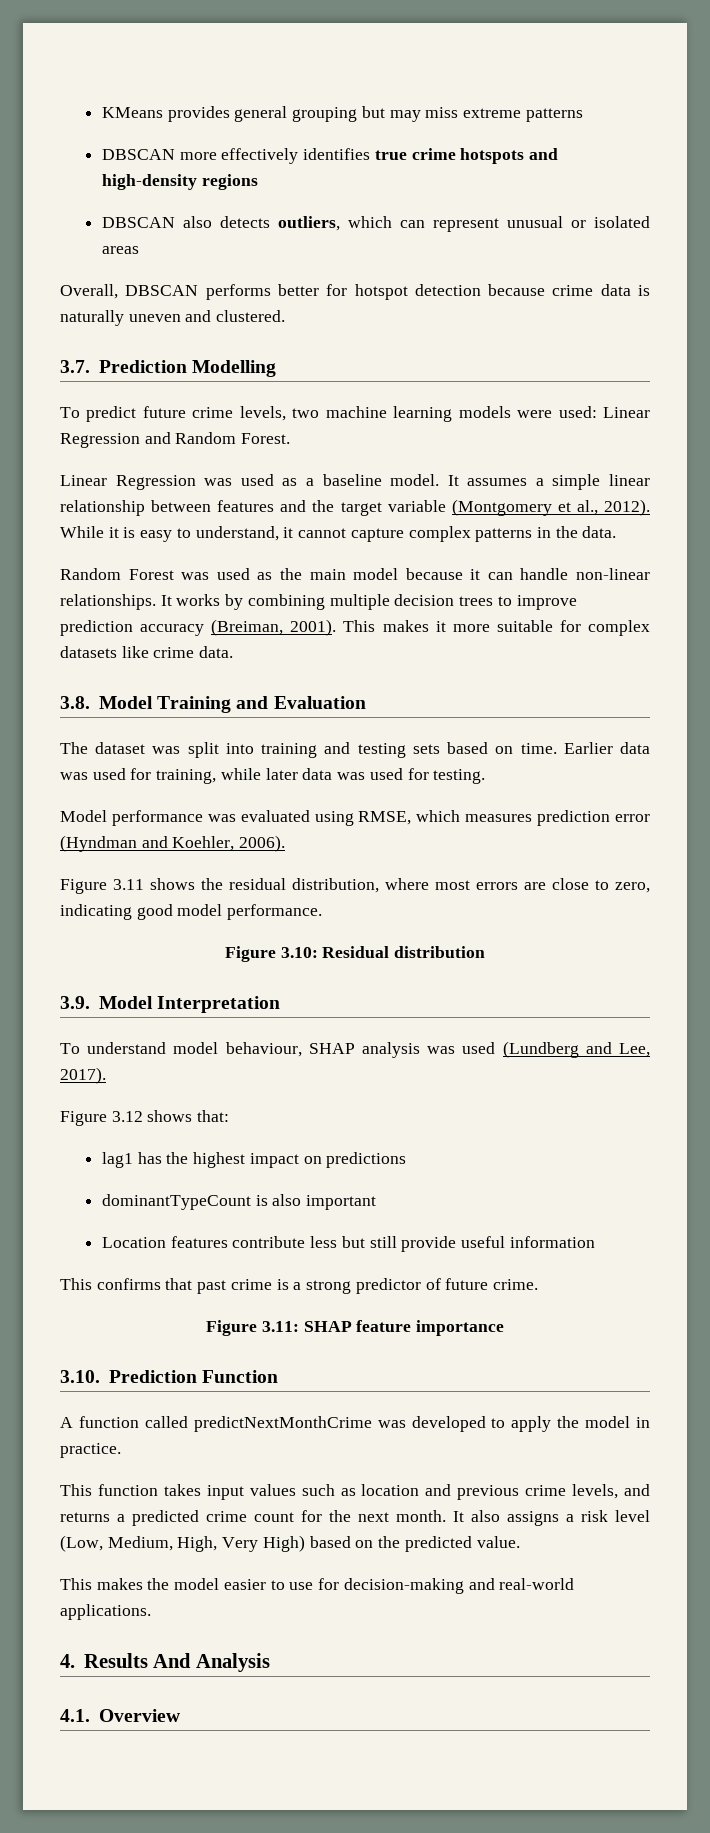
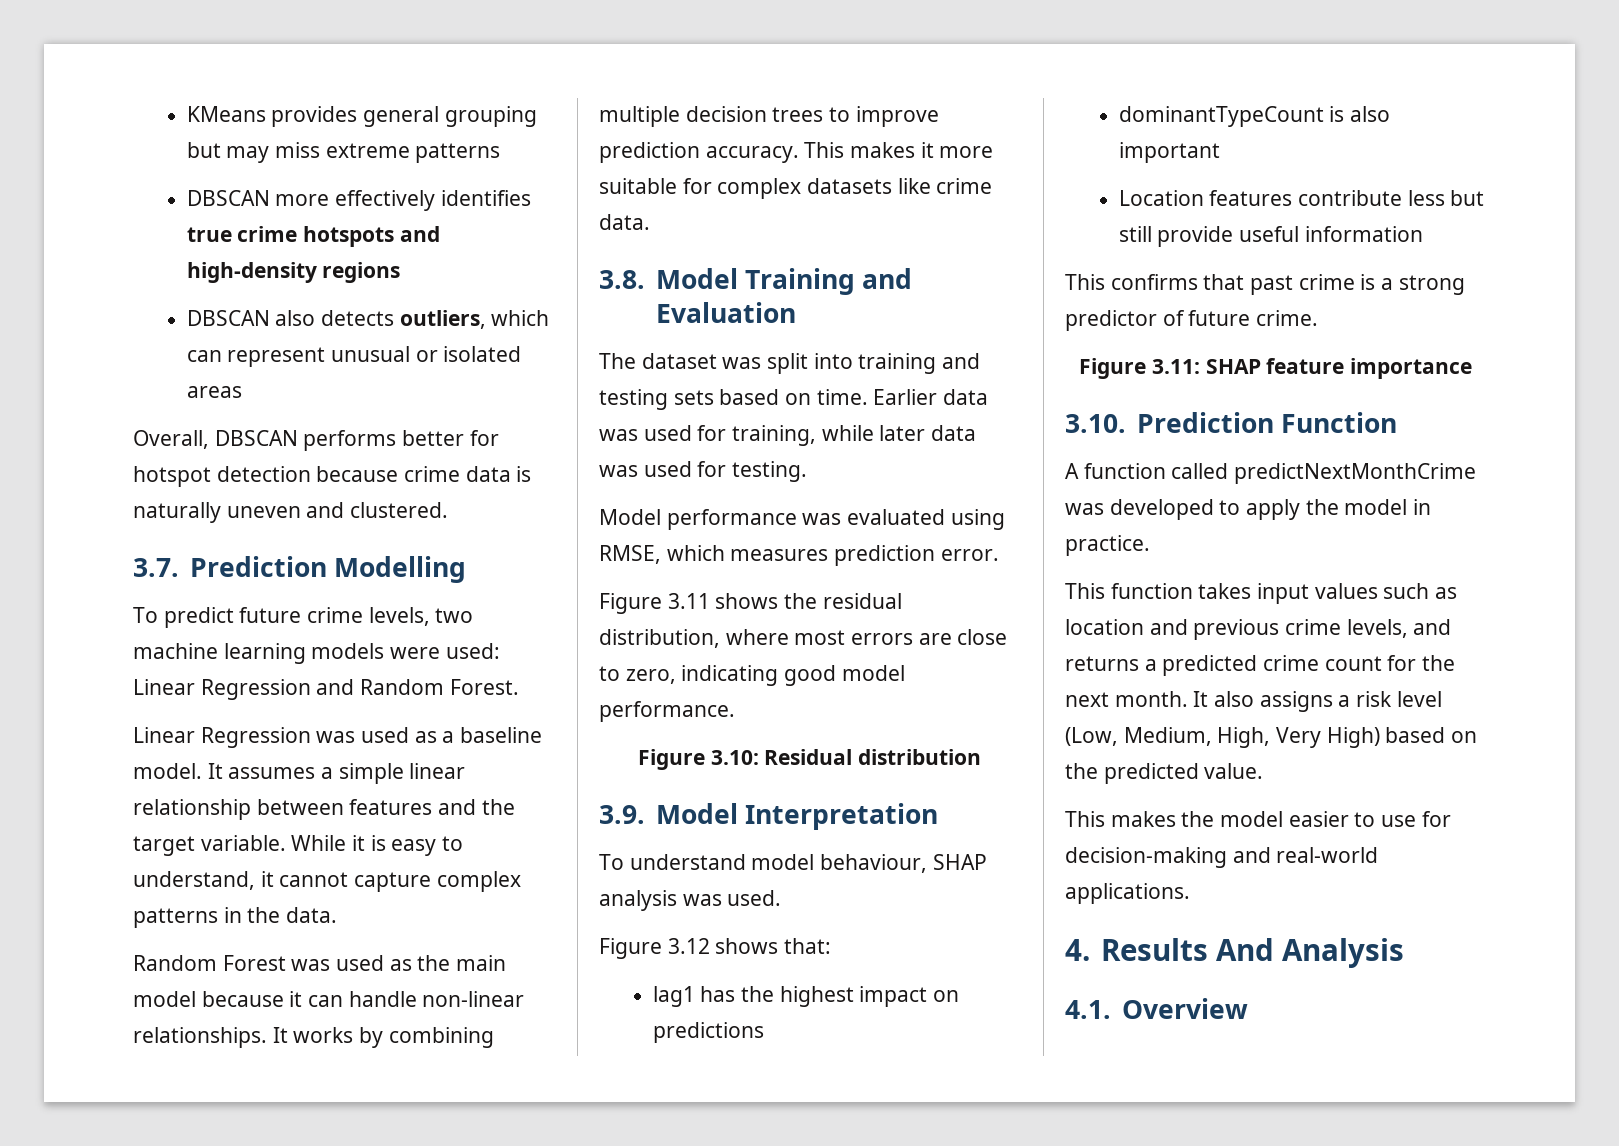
- It assumes a simple linear relationship between features and the target variable (Montgomery et al., 2012).
+ It assumes a simple linear relationship between features and the target variable.
- It works by combining multiple decision trees to improve prediction accuracy (Breiman, 2001).
+ It works by combining multiple decision trees to improve prediction accuracy.
- Model performance was evaluated using RMSE, which measures prediction error (Hyndman and Koehler, 2006).
+ Model performance was evaluated using RMSE, which measures prediction error.
- To understand model behaviour, SHAP analysis was used (Lundberg and Lee, 2017).
+ To understand model behaviour, SHAP analysis was used.

